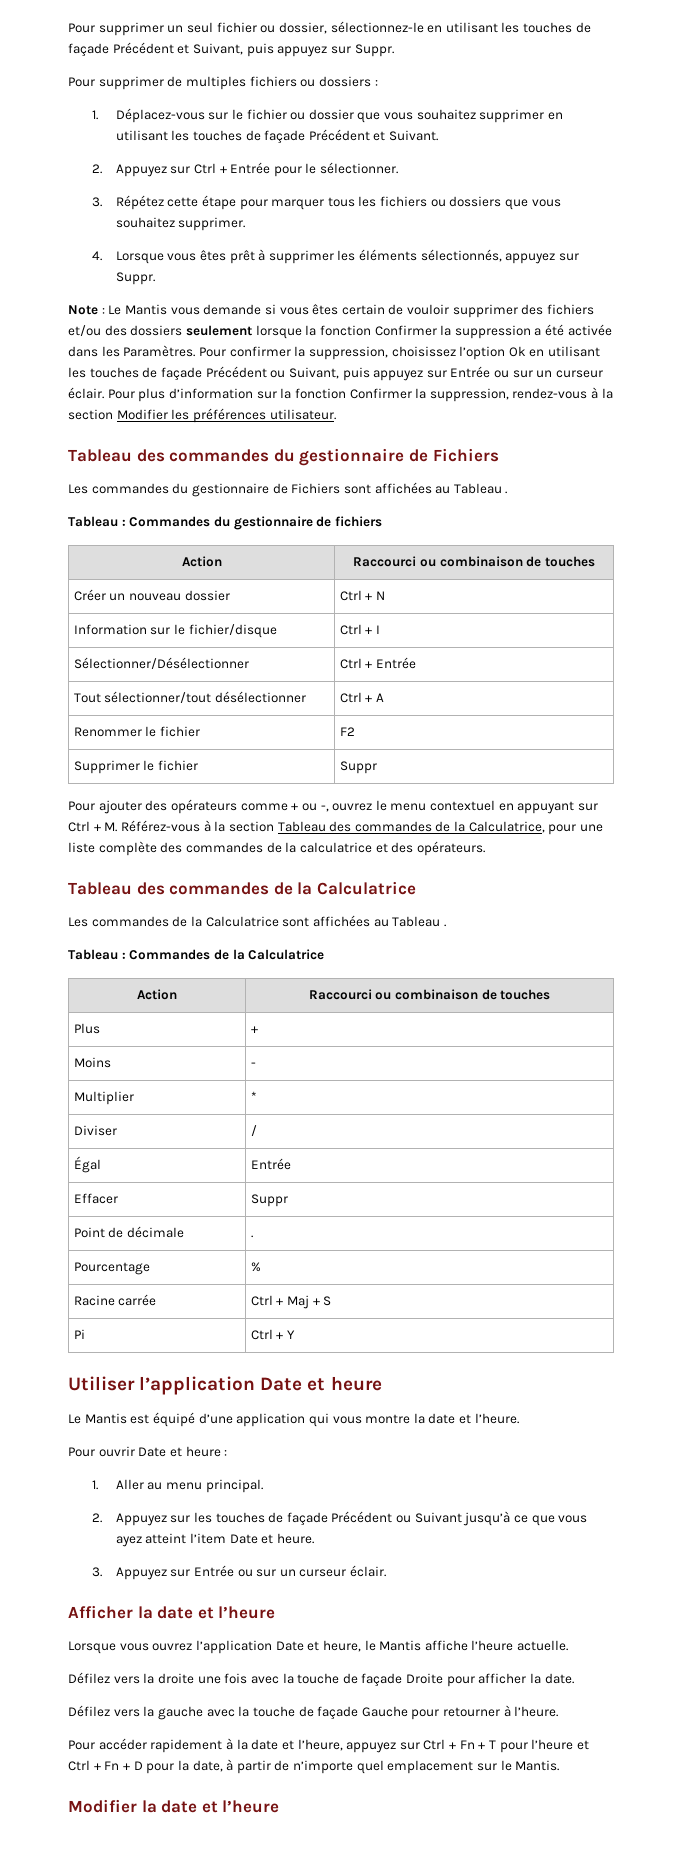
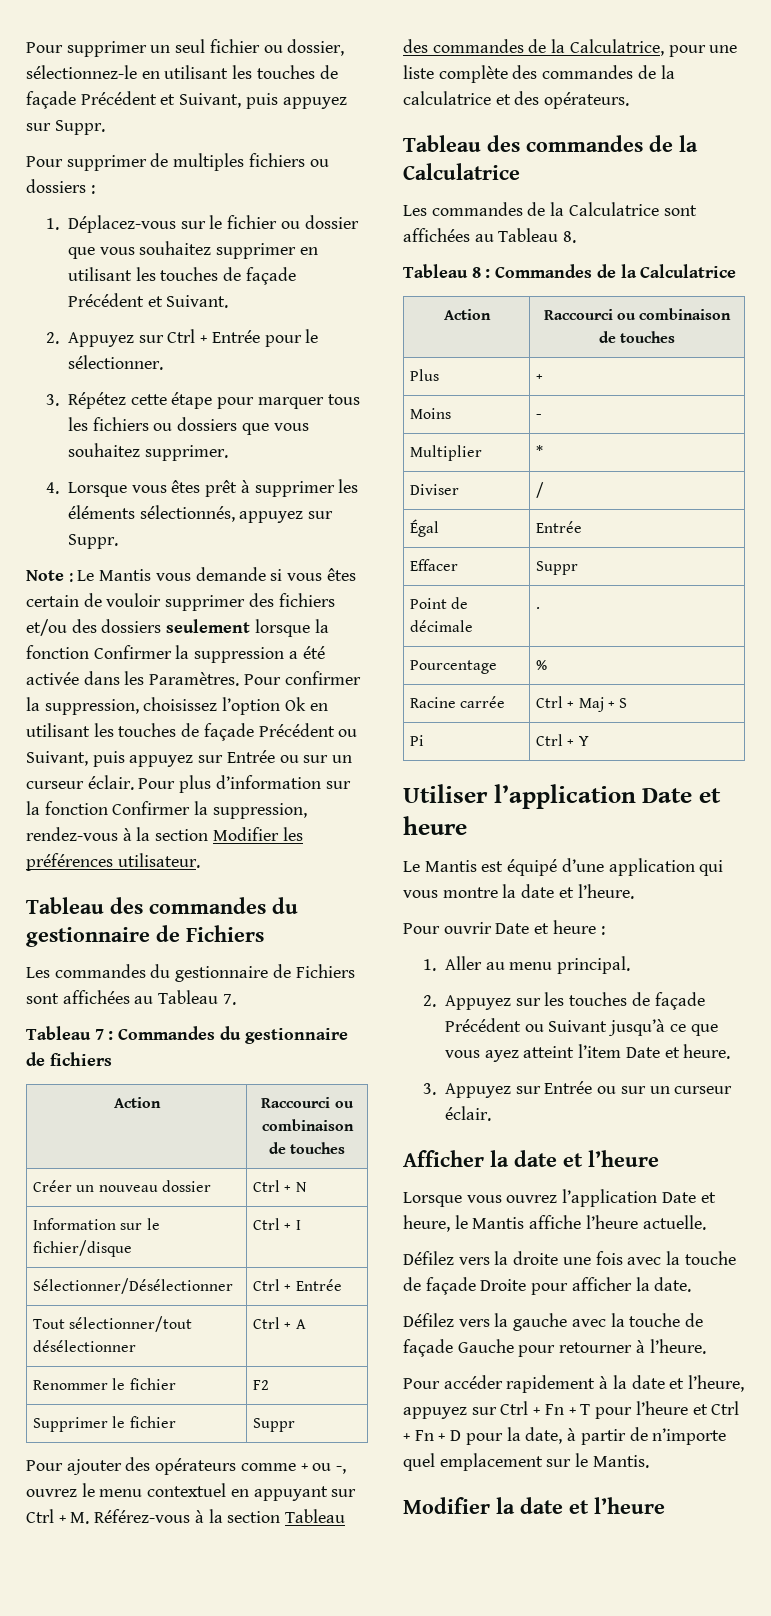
- Les commandes du gestionnaire de Fichiers sont affichées au Tableau .
- Tableau : Commandes du gestionnaire de fichiers
+ Les commandes du gestionnaire de Fichiers sont affichées au Tableau 7.
+ Tableau 7 : Commandes du gestionnaire de fichiers
- Les commandes de la Calculatrice sont affichées au Tableau .
- Tableau : Commandes de la Calculatrice
+ Les commandes de la Calculatrice sont affichées au Tableau 8.
+ Tableau 8 : Commandes de la Calculatrice

